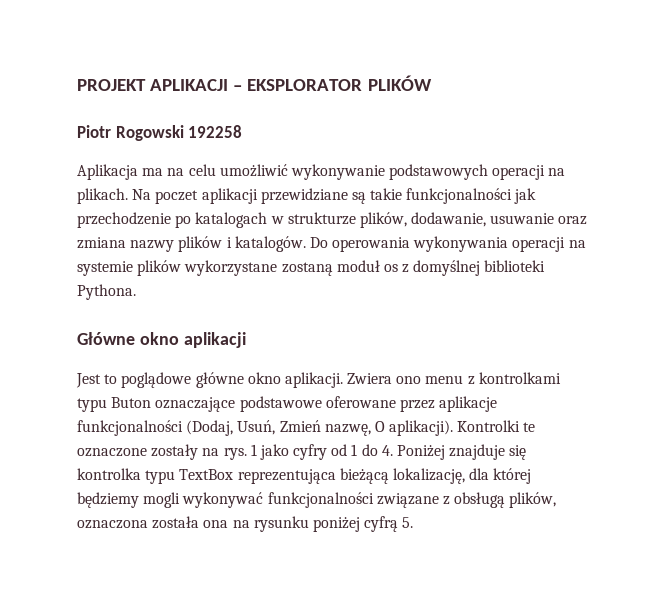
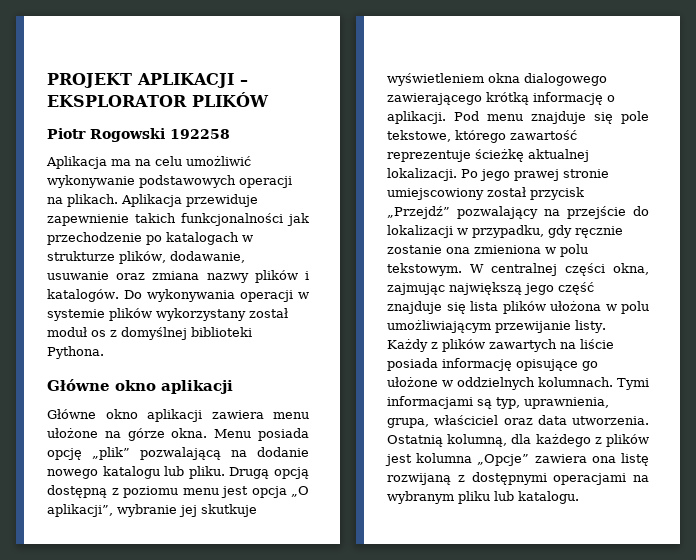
- Na poczet aplikacji przewidziane są takie funkcjonalności jak przechodzenie po katalogach w strukturze plików, dodawanie, usuwanie oraz zmiana nazwy plików i katalogów.
+ Aplikacja przewiduje zapewnienie takich funkcjonalności jak przechodzenie po katalogach w strukturze plików, dodawanie, usuwanie oraz zmiana nazwy plików i katalogów.
- Do operowania wykonywania operacji na systemie plików wykorzystane zostaną moduł os z domyślnej biblioteki Pythona.
+ Do wykonywania operacji w systemie plików wykorzystany został moduł os z domyślnej biblioteki Pythona.
- Jest to poglądowe główne okno aplikacji. Zwiera ono menu z kontrolkami typu Buton oznaczające podstawowe oferowane przez aplikacje funkcjonalności (Dodaj, Usuń, Zmień nazwę, O aplikacji). Kontrolki te oznaczone zostały na rys. 1 jako cyfry od 1 do 4. Poniżej znajduje się kontrolka typu TextBox reprezentująca bieżącą lokalizację, dla której będziemy mogli wykonywać funkcjonalności związane z obsługą plików, oznaczona została ona na rysunku poniżej cyfrą 5.
+ Główne okno aplikacji zawiera menu ułożone na górze okna. Menu posiada opcję „plik” pozwalającą na dodanie nowego katalogu lub pliku. Drugą opcją dostępną z poziomu menu jest opcja „O aplikacji”, wybranie jej skutkuje wyświetleniem okna dialogowego zawierającego krótką informację o aplikacji. Pod menu znajduje się pole tekstowe, którego zawartość reprezentuje ścieżkę aktualnej lokalizacji. Po jego prawej stronie umiejscowiony został przycisk „Przejdź” pozwalający na przejście do lokalizacji w przypadku, gdy ręcznie zostanie ona zmieniona w polu tekstowym. W centralnej części okna, zajmując największą jego część znajduje się lista plików ułożona w polu umożliwiającym przewijanie listy. Każdy z plików zawartych na liście posiada informację opisujące go ułożone w oddzielnych kolumnach. Tymi informacjami są typ, uprawnienia, grupa, właściciel oraz data utworzenia. Ostatnią kolumną, dla każdego z plików jest kolumna „Opcje” zawiera ona listę rozwijaną z dostępnymi operacjami na wybranym pliku lub katalogu.

